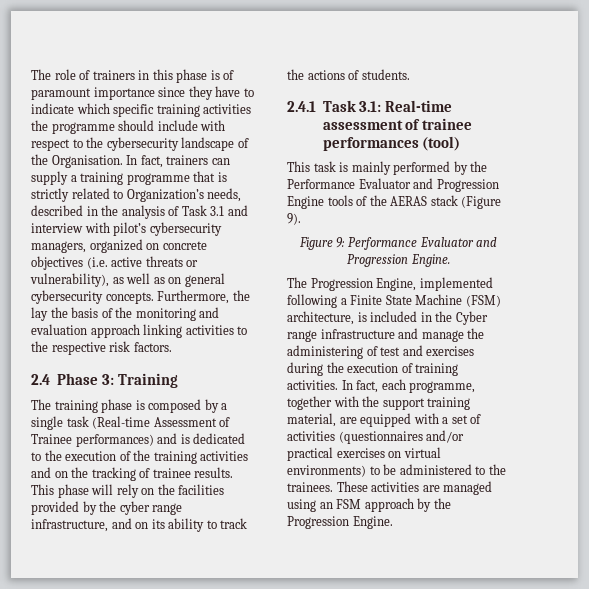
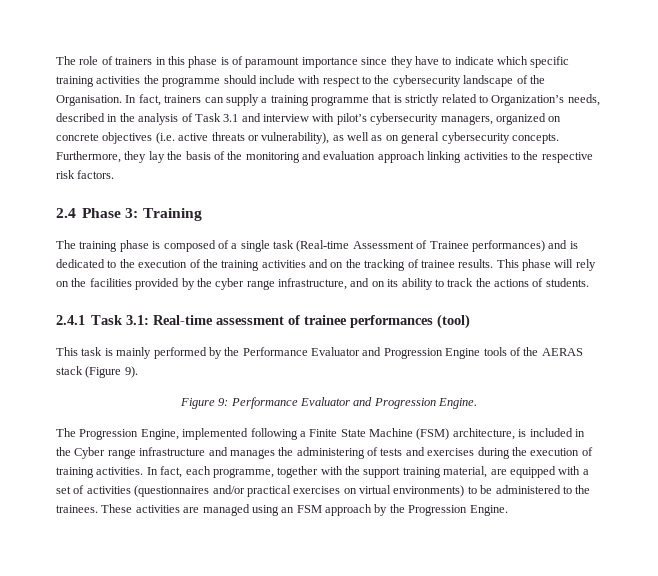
- Furthermore, the lay the basis of the monitoring and evaluation approach linking activities to the respective risk factors.
+ Furthermore, they lay the basis of the monitoring and evaluation approach linking activities to the respective risk factors.
- The training phase is composed by a single task (Real-time Assessment of Trainee performances) and is dedicated to the execution of the training activities and on the tracking of trainee results.
+ The training phase is composed of a single task (Real-time Assessment of Trainee performances) and is dedicated to the execution of the training activities and on the tracking of trainee results.
- The Progression Engine, implemented following a Finite State Machine (FSM) architecture, is included in the Cyber range infrastructure and manage the administering of test and exercises during the execution of training activities.
+ The Progression Engine, implemented following a Finite State Machine (FSM) architecture, is included in the Cyber range infrastructure and manages the administering of tests and exercises during the execution of training activities.

